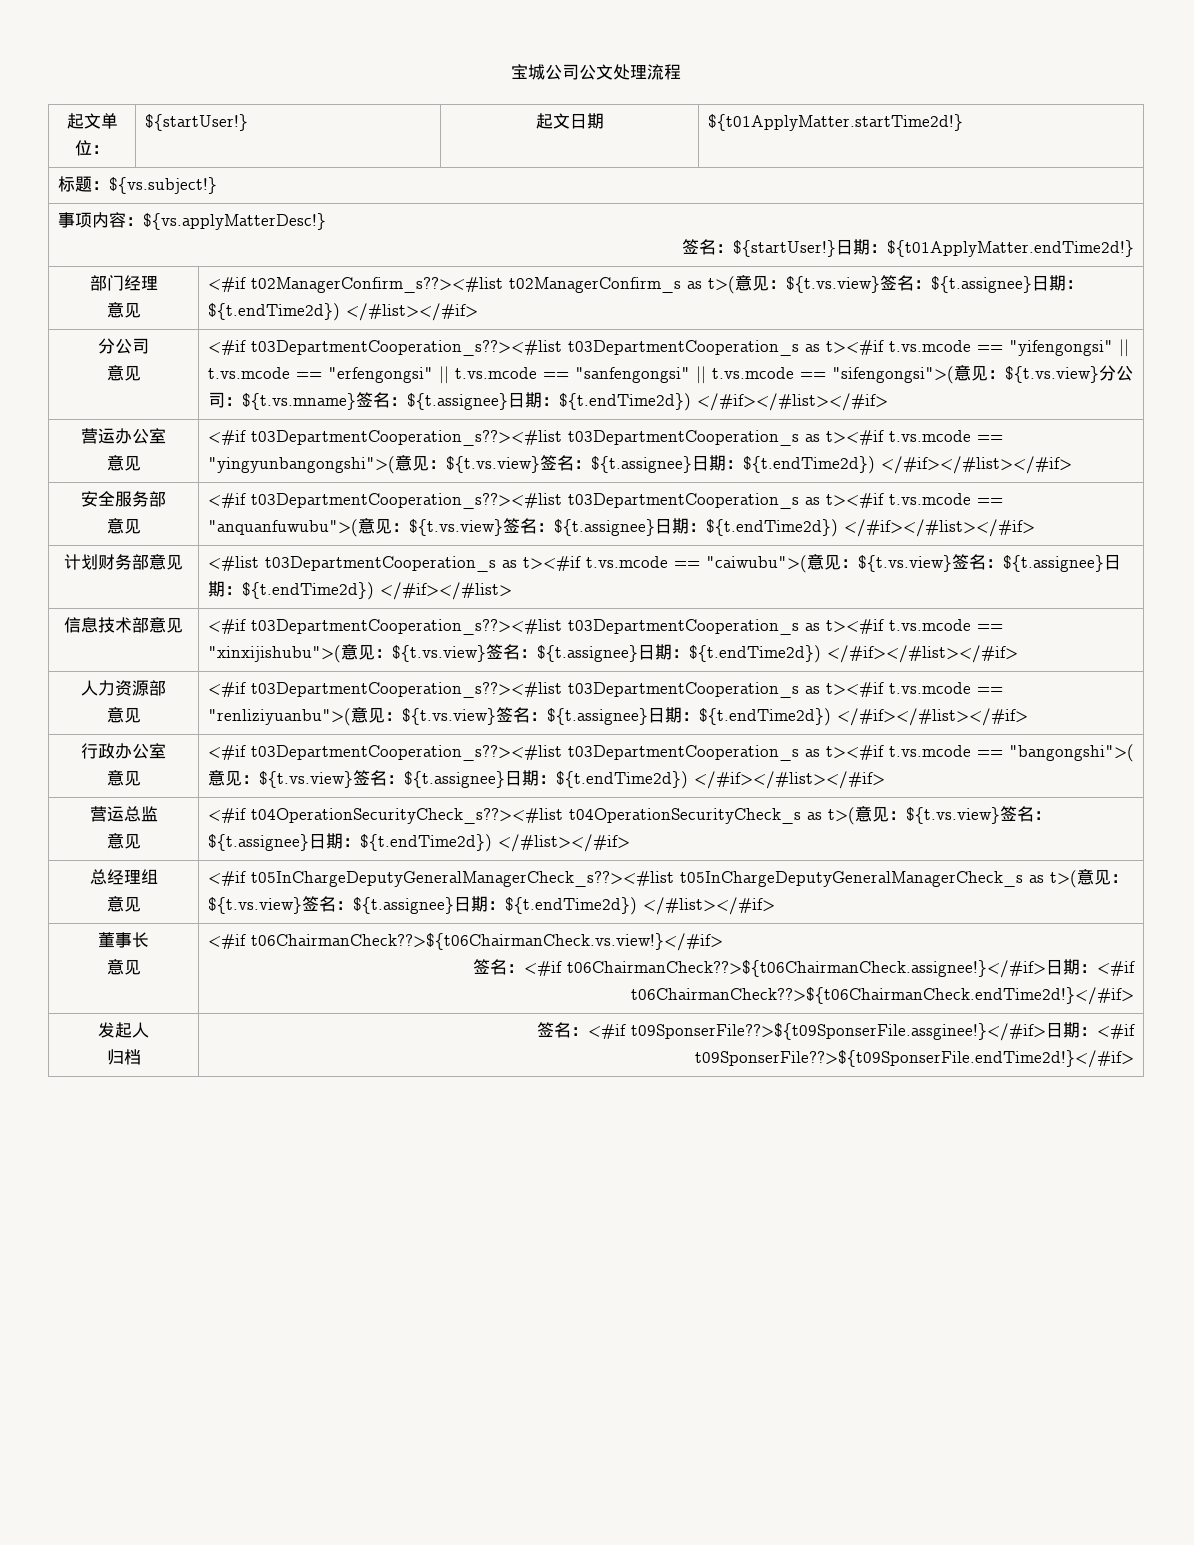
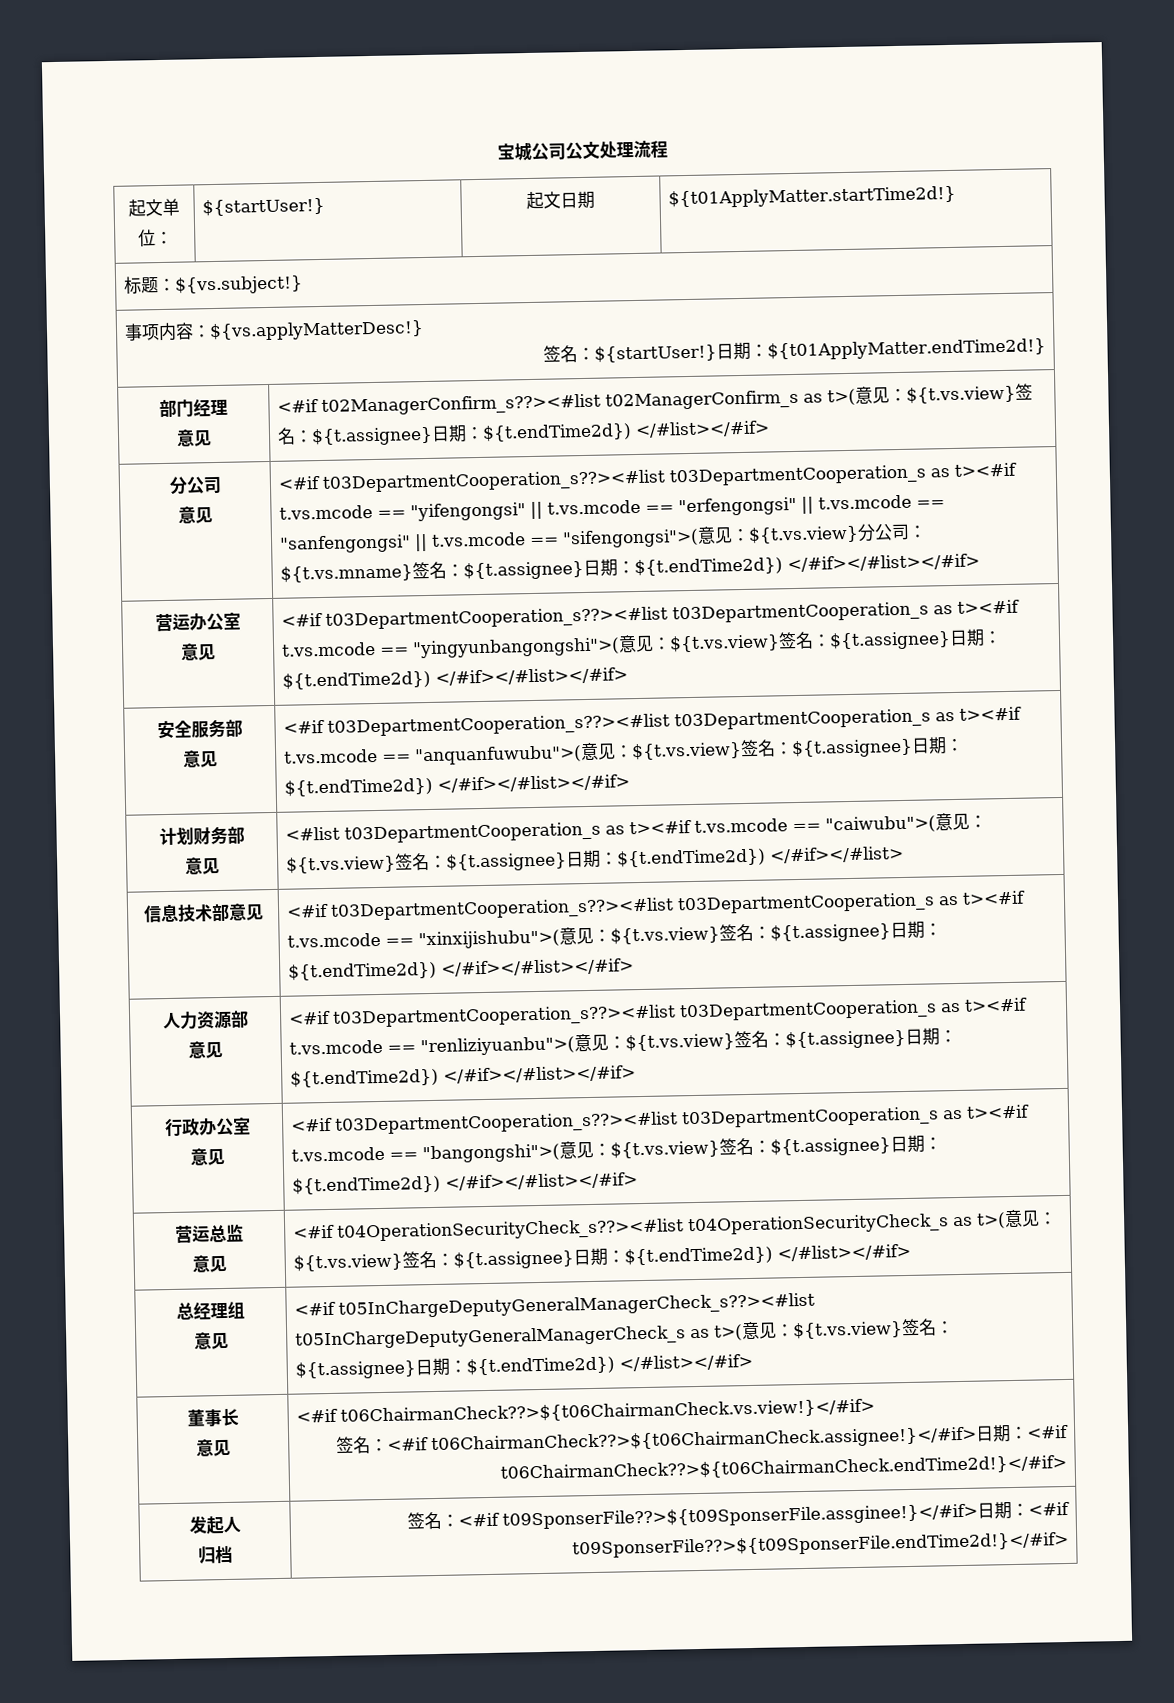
- 计划财务部意见 | <#list t03DepartmentCooperation_s as t><#if t.vs.mcode == "caiwubu">(意见：${t.vs.view}签名：${t.assignee}日期：${t.endTime2d}) </#if></#list>
+ 计划财务部
+ 意见 | <#list t03DepartmentCooperation_s as t><#if t.vs.mcode == "caiwubu">(意见：${t.vs.view}签名：${t.assignee}日期：${t.endTime2d}) </#if></#list>

